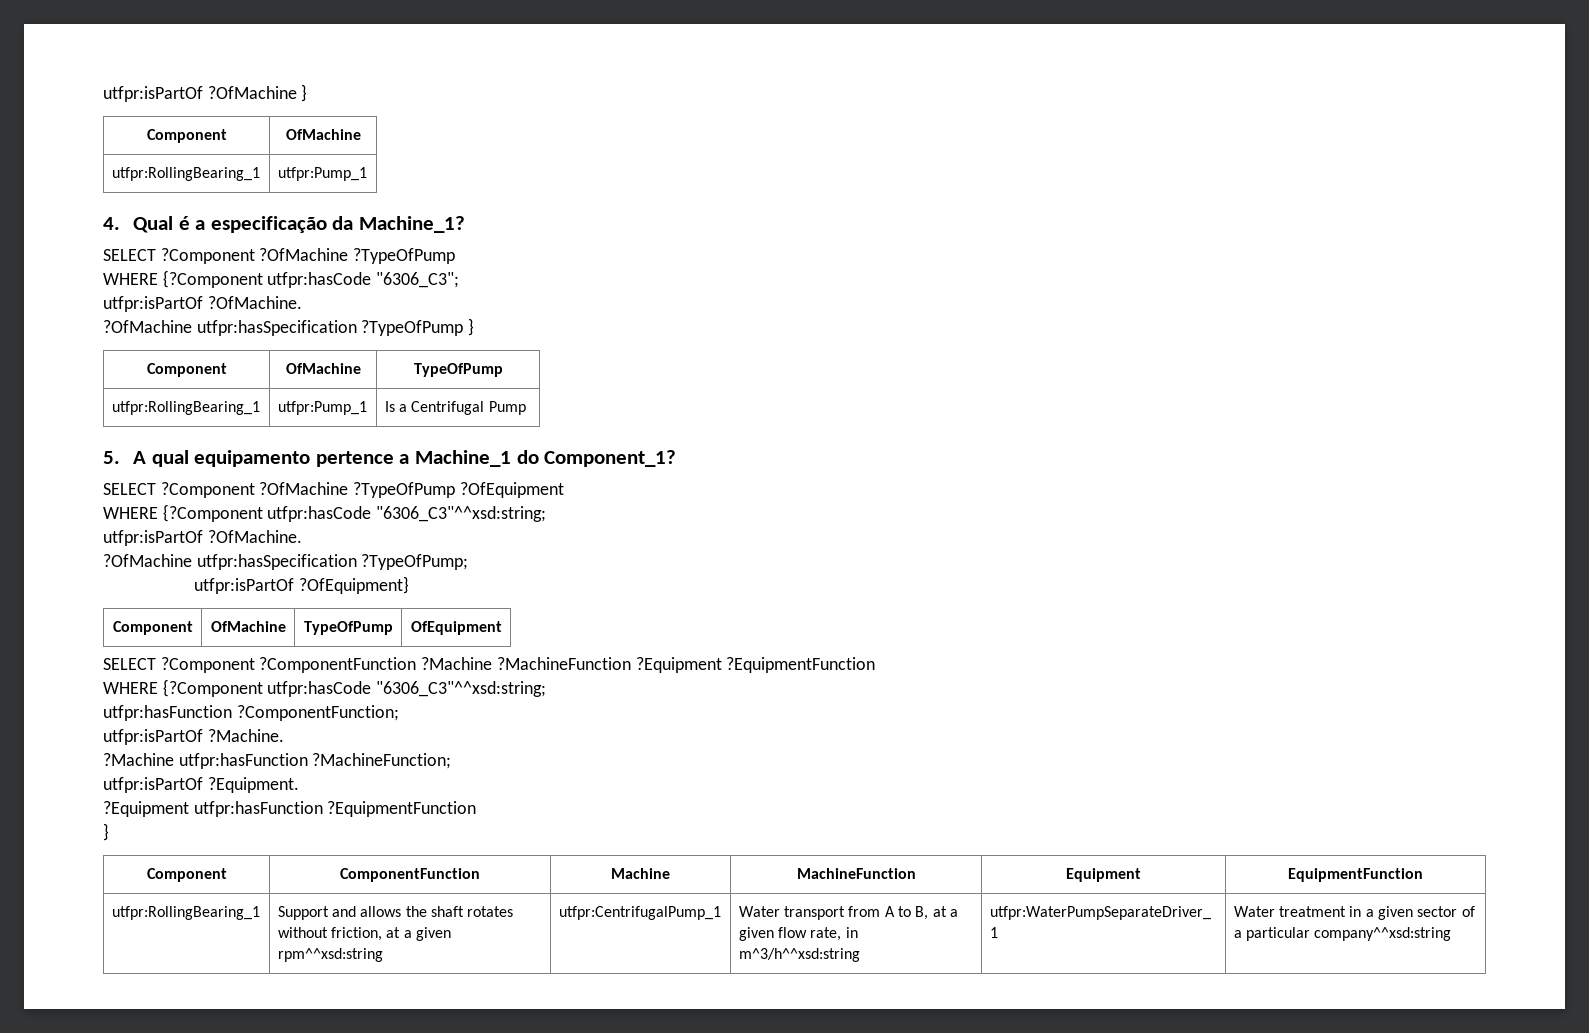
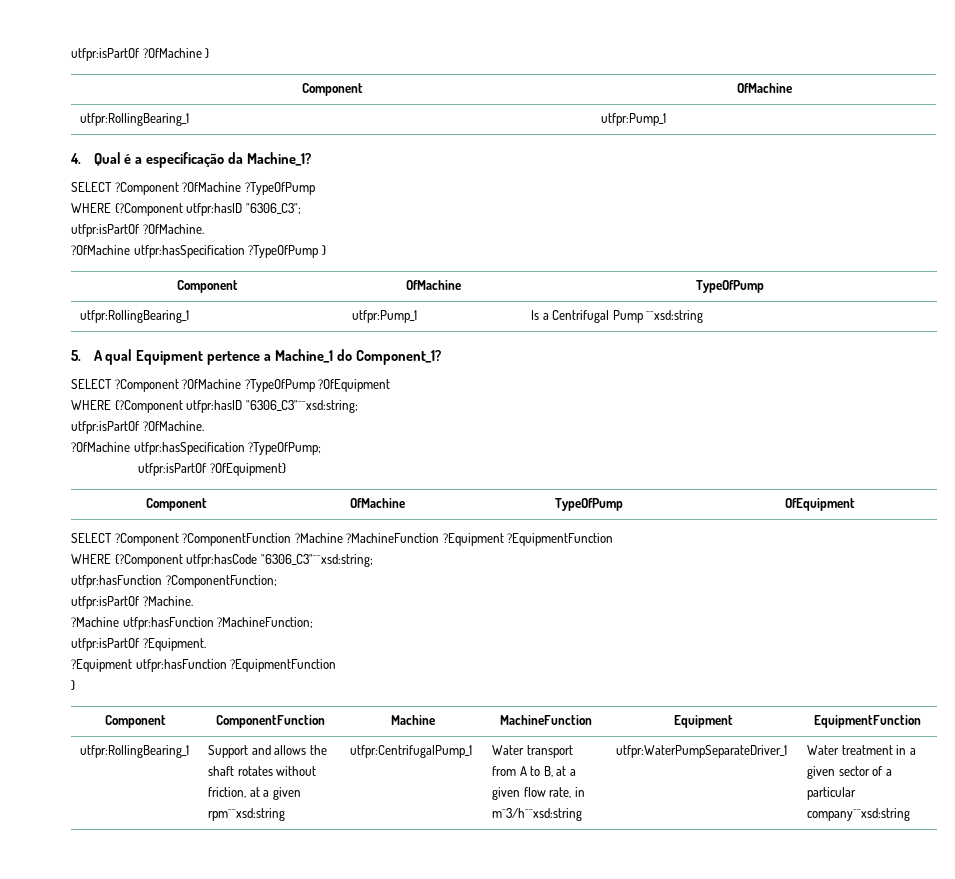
- WHERE {?Component utfpr:hasCode "6306_C3";
+ WHERE {?Component utfpr:hasID "6306_C3";
- utfpr:RollingBearing_1 | utfpr:Pump_1 | Is a Centrifugal Pump
+ utfpr:RollingBearing_1 | utfpr:Pump_1 | Is a Centrifugal Pump ^^xsd:string
- 5. A qual equipamento pertence a Machine_1 do Component_1?
+ 5. A qual Equipment pertence a Machine_1 do Component_1?
  SELECT ?Component ?OfMachine ?TypeOfPump ?OfEquipment
- WHERE {?Component utfpr:hasCode "6306_C3"^^xsd:string;
+ WHERE {?Component utfpr:hasID "6306_C3"^^xsd:string;

